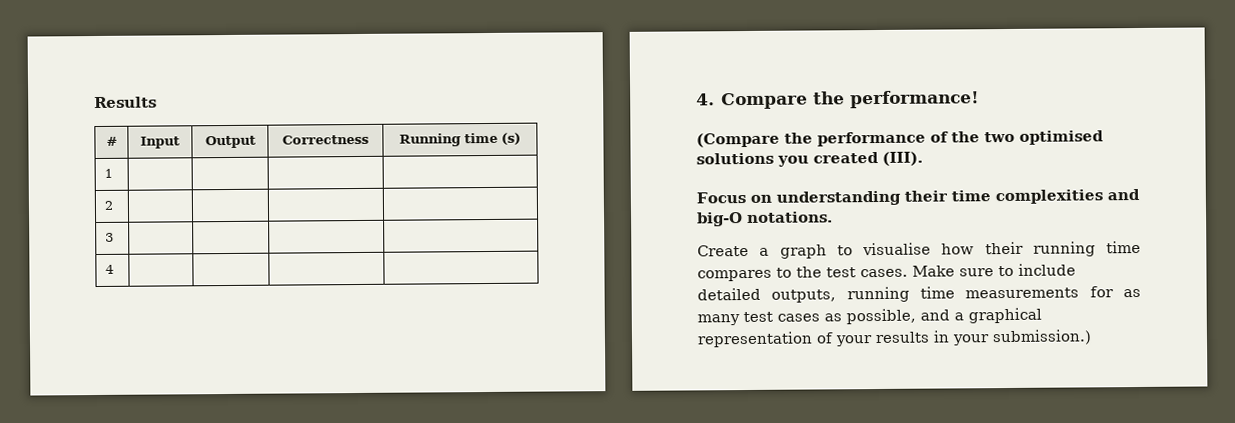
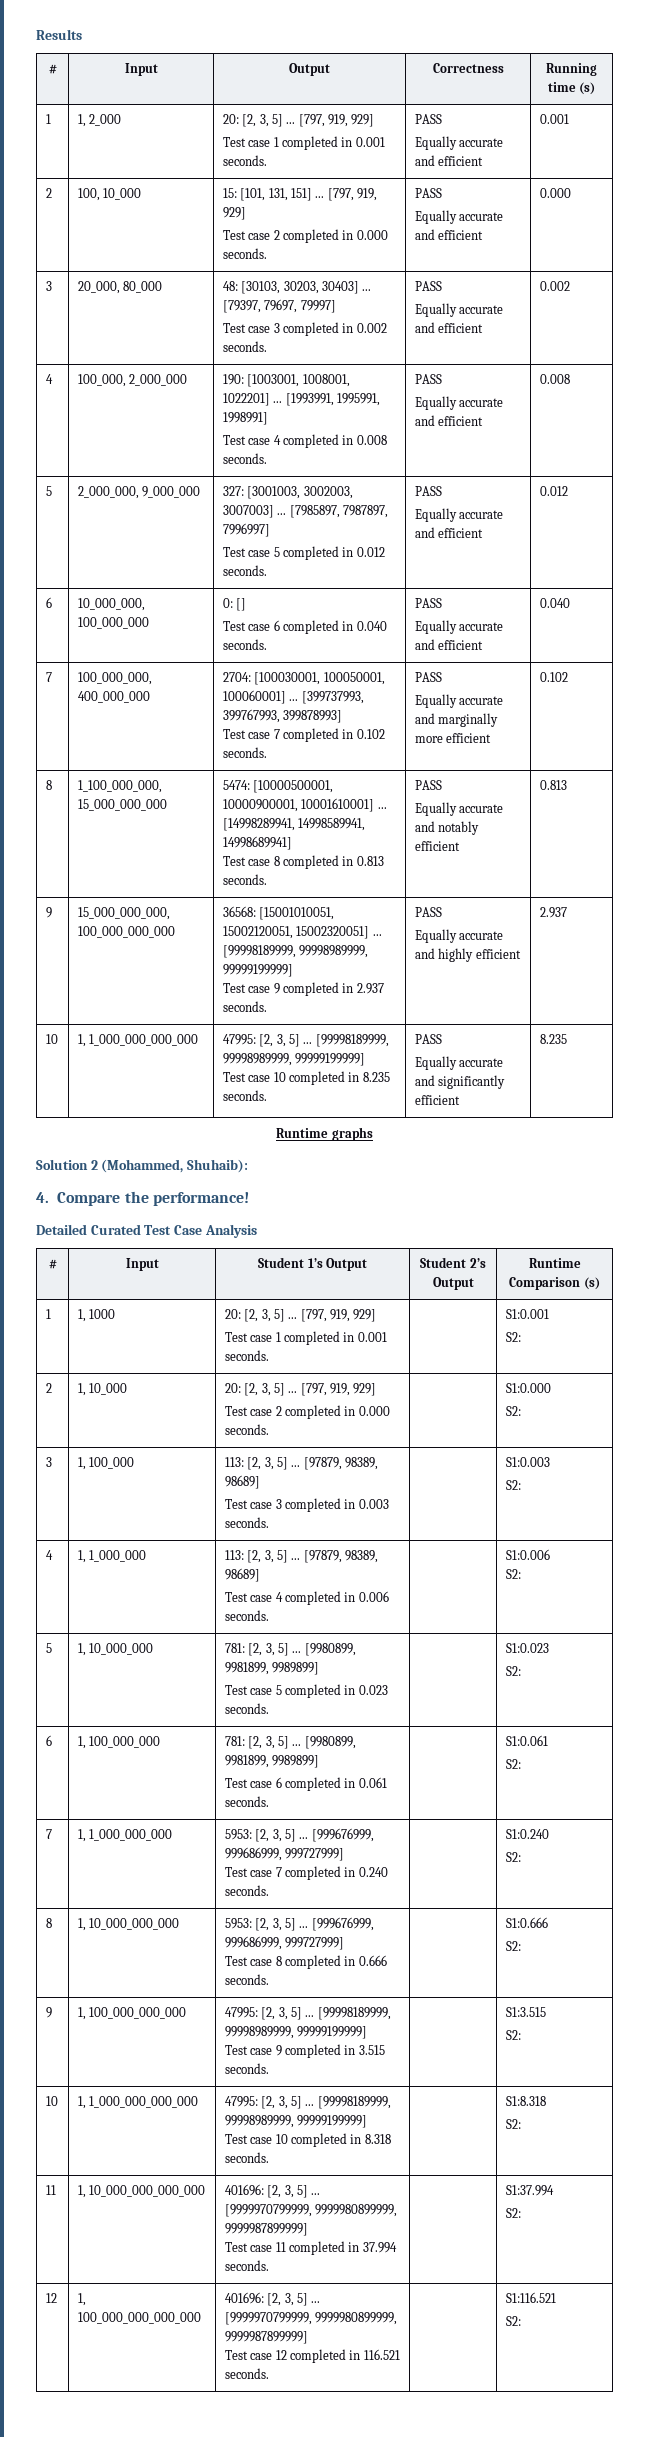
- 1 | | | |
- 2 | | | |
- 3 | | | |
- 4 | | | |
+ 1 | 1, 2_000 | 20: [2, 3, 5] ... [797, 919, 929]
+ Test case 1 completed in 0.001 seconds. | PASS
+ Equally accurate and efficient | 0.001
+ 2 | 100, 10_000 | 15: [101, 131, 151] ... [797, 919, 929]
+ Test case 2 completed in 0.000 seconds. | PASS
+ Equally accurate and efficient | 0.000
+ 3 | 20_000, 80_000 | 48: [30103, 30203, 30403] ... [79397, 79697, 79997]
+ Test case 3 completed in 0.002 seconds. | PASS
+ Equally accurate and efficient | 0.002
+ 4 | 100_000, 2_000_000 | 190: [1003001, 1008001, 1022201] ... [1993991, 1995991, 1998991]
+ Test case 4 completed in 0.008 seconds. | PASS
+ Equally accurate and efficient | 0.008
+ 5 | 2_000_000, 9_000_000 | 327: [3001003, 3002003, 3007003] ... [7985897, 7987897, 7996997]
+ Test case 5 completed in 0.012 seconds. | PASS
+ Equally accurate and efficient | 0.012
+ 6 | 10_000_000, 100_000_000 | 0: []
+ Test case 6 completed in 0.040 seconds. | PASS
+ Equally accurate and efficient | 0.040
+ 7 | 100_000_000, 400_000_000 | 2704: [100030001, 100050001, 100060001] ... [399737993, 399767993, 399878993]
+ Test case 7 completed in 0.102 seconds. | PASS
+ Equally accurate and marginally more efficient | 0.102
+ 8 | 1_100_000_000, 15_000_000_000 | 5474: [10000500001, 10000900001, 10001610001] ... [14998289941, 14998589941, 14998689941]
+ Test case 8 completed in 0.813 seconds. | PASS
+ Equally accurate and notably efficient | 0.813
+ 9 | 15_000_000_000, 100_000_000_000 | 36568: [15001010051, 15002120051, 15002320051] ... [99998189999, 99998989999, 99999199999]
+ Test case 9 completed in 2.937 seconds. | PASS
+ Equally accurate and highly efficient | 2.937
+ 10 | 1, 1_000_000_000_000 | 47995: [2, 3, 5] ... [99998189999, 99998989999, 99999199999]
+ Test case 10 completed in 8.235 seconds. | PASS
+ Equally accurate and significantly efficient | 8.235
+ Runtime graphs
+ Solution 2 (Mohammed, Shuhaib):
  4. Compare the performance!
- (Compare the performance of the two optimised solutions you created (III).
- Focus on understanding their time complexities and big-O notations.
- Create a graph to visualise how their running time compares to the test cases. Make sure to include detailed outputs, running time measurements for as many test cases as possible, and a graphical representation of your results in your submission.)
+ Detailed Curated Test Case Analysis
+ # | Input | Student 1’s Output | Student 2’s Output | Runtime Comparison (s)
+ 1 | 1, 1000 | 20: [2, 3, 5] ... [797, 919, 929]
+ Test case 1 completed in 0.001 seconds. | | S1:0.001
+ S2:
+ 2 | 1, 10_000 | 20: [2, 3, 5] ... [797, 919, 929]
+ Test case 2 completed in 0.000 seconds. | | S1:0.000
+ S2:
+ 3 | 1, 100_000 | 113: [2, 3, 5] ... [97879, 98389, 98689]
+ Test case 3 completed in 0.003 seconds. | | S1:0.003
+ S2:
+ 4 | 1, 1_000_000 | 113: [2, 3, 5] ... [97879, 98389, 98689]
+ Test case 4 completed in 0.006 seconds. | | S1:0.006
+ S2:
+ 5 | 1, 10_000_000 | 781: [2, 3, 5] ... [9980899, 9981899, 9989899]
+ Test case 5 completed in 0.023 seconds. | | S1:0.023
+ S2:
+ 6 | 1, 100_000_000 | 781: [2, 3, 5] ... [9980899, 9981899, 9989899]
+ Test case 6 completed in 0.061 seconds. | | S1:0.061
+ S2:
+ 7 | 1, 1_000_000_000 | 5953: [2, 3, 5] ... [999676999, 999686999, 999727999]
+ Test case 7 completed in 0.240 seconds. | | S1:0.240
+ S2:
+ 8 | 1, 10_000_000_000 | 5953: [2, 3, 5] ... [999676999, 999686999, 999727999]
+ Test case 8 completed in 0.666 seconds. | | S1:0.666
+ S2:
+ 9 | 1, 100_000_000_000 | 47995: [2, 3, 5] ... [99998189999, 99998989999, 99999199999]
+ Test case 9 completed in 3.515 seconds. | | S1:3.515
+ S2:
+ 10 | 1, 1_000_000_000_000 | 47995: [2, 3, 5] ... [99998189999, 99998989999, 99999199999]
+ Test case 10 completed in 8.318 seconds. | | S1:8.318
+ S2:
+ 11 | 1, 10_000_000_000_000 | 401696: [2, 3, 5] ... [9999970799999, 9999980899999, 9999987899999]
+ Test case 11 completed in 37.994 seconds. | | S1:37.994
+ S2:
+ 12 | 1, 100_000_000_000_000 | 401696: [2, 3, 5] ... [9999970799999, 9999980899999, 9999987899999]
+ Test case 12 completed in 116.521 seconds. | | S1:116.521
+ S2:

